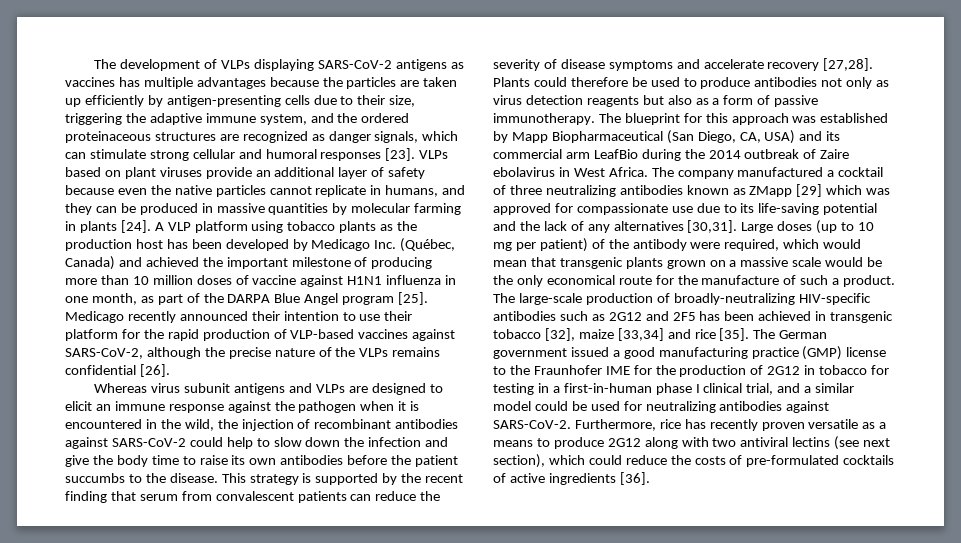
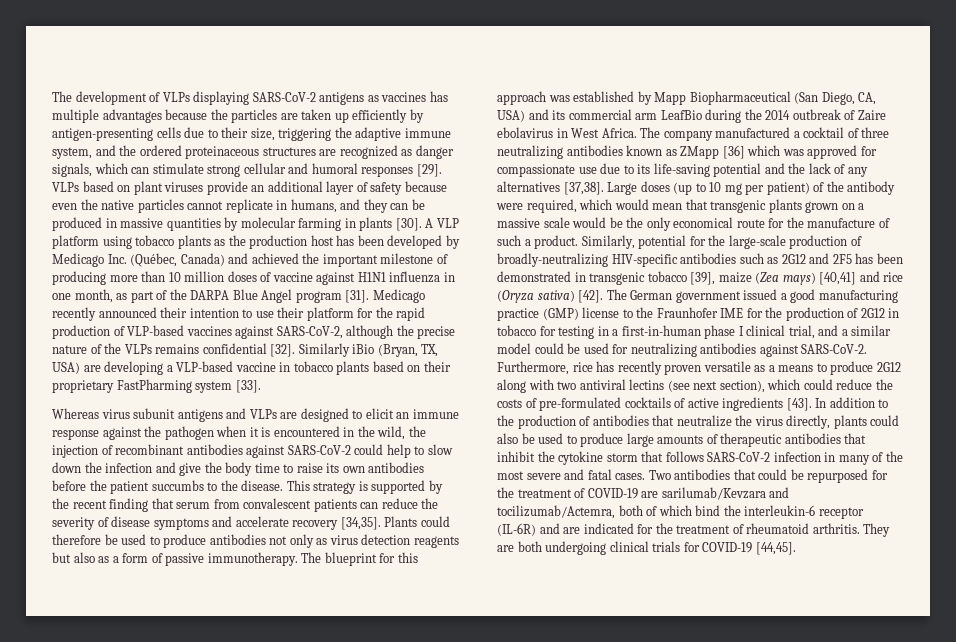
- The development of VLPs displaying SARS-CoV-2 antigens as vaccines has multiple advantages because the particles are taken up efficiently by antigen-presenting cells due to their size, triggering the adaptive immune system, and the ordered proteinaceous structures are recognized as danger signals, which can stimulate strong cellular and humoral responses [23].
+ The development of VLPs displaying SARS-CoV-2 antigens as vaccines has multiple advantages because the particles are taken up efficiently by antigen-presenting cells due to their size, triggering the adaptive immune system, and the ordered proteinaceous structures are recognized as danger signals, which can stimulate strong cellular and humoral responses [29].
- VLPs based on plant viruses provide an additional layer of safety because even the native particles cannot replicate in humans, and they can be produced in massive quantities by molecular farming in plants [24].
+ VLPs based on plant viruses provide an additional layer of safety because even the native particles cannot replicate in humans, and they can be produced in massive quantities by molecular farming in plants [30].
- A VLP platform using tobacco plants as the production host has been developed by Medicago Inc. (Québec, Canada) and achieved the important milestone of producing more than 10 million doses of vaccine against H1N1 influenza in one month, as part of the DARPA Blue Angel program [25].
+ A VLP platform using tobacco plants as the production host has been developed by Medicago Inc. (Québec, Canada) and achieved the important milestone of producing more than 10 million doses of vaccine against H1N1 influenza in one month, as part of the DARPA Blue Angel program [31].
- Medicago recently announced their intention to use their platform for the rapid production of VLP-based vaccines against SARS-CoV-2, although the precise nature of the VLPs remains confidential [26].
+ Medicago recently announced their intention to use their platform for the rapid production of VLP-based vaccines against SARS-CoV-2, although the precise nature of the VLPs remains confidential [32]. Similarly iBio (Bryan, TX, USA) are developing a VLP-based vaccine in tobacco plants based on their proprietary FastPharming system [33].
- This strategy is supported by the recent finding that serum from convalescent patients can reduce the severity of disease symptoms and accelerate recovery [27,28].
+ This strategy is supported by the recent finding that serum from convalescent patients can reduce the severity of disease symptoms and accelerate recovery [34,35].
- The company manufactured a cocktail of three neutralizing antibodies known as ZMapp [29] which was approved for compassionate use due to its life-saving potential and the lack of any alternatives [30,31].
+ The company manufactured a cocktail of three neutralizing antibodies known as ZMapp [36] which was approved for compassionate use due to its life-saving potential and the lack of any alternatives [37,38].
- The large-scale production of broadly-neutralizing HIV-specific antibodies such as 2G12 and 2F5 has been achieved in transgenic tobacco [32], maize [33,34] and rice [35].
+ Similarly, potential for the large-scale production of broadly-neutralizing HIV-specific antibodies such as 2G12 and 2F5 has been demonstrated in transgenic tobacco [39], maize (Zea mays) [40,41] and rice (Oryza sativa) [42].
- Furthermore, rice has recently proven versatile as a means to produce 2G12 along with two antiviral lectins (see next section), which could reduce the costs of pre-formulated cocktails of active ingredients [36].
+ Furthermore, rice has recently proven versatile as a means to produce 2G12 along with two antiviral lectins (see next section), which could reduce the costs of pre-formulated cocktails of active ingredients [43]. In addition to the production of antibodies that neutralize the virus directly, plants could also be used to produce large amounts of therapeutic antibodies that inhibit the cytokine storm that follows SARS-CoV-2 infection in many of the most severe and fatal cases. Two antibodies that could be repurposed for the treatment of COVID-19 are sarilumab/Kevzara and tocilizumab/Actemra, both of which bind the interleukin-6 receptor (IL-6R) and are indicated for the treatment of rheumatoid arthritis. They are both undergoing clinical trials for COVID-19 [44,45].

